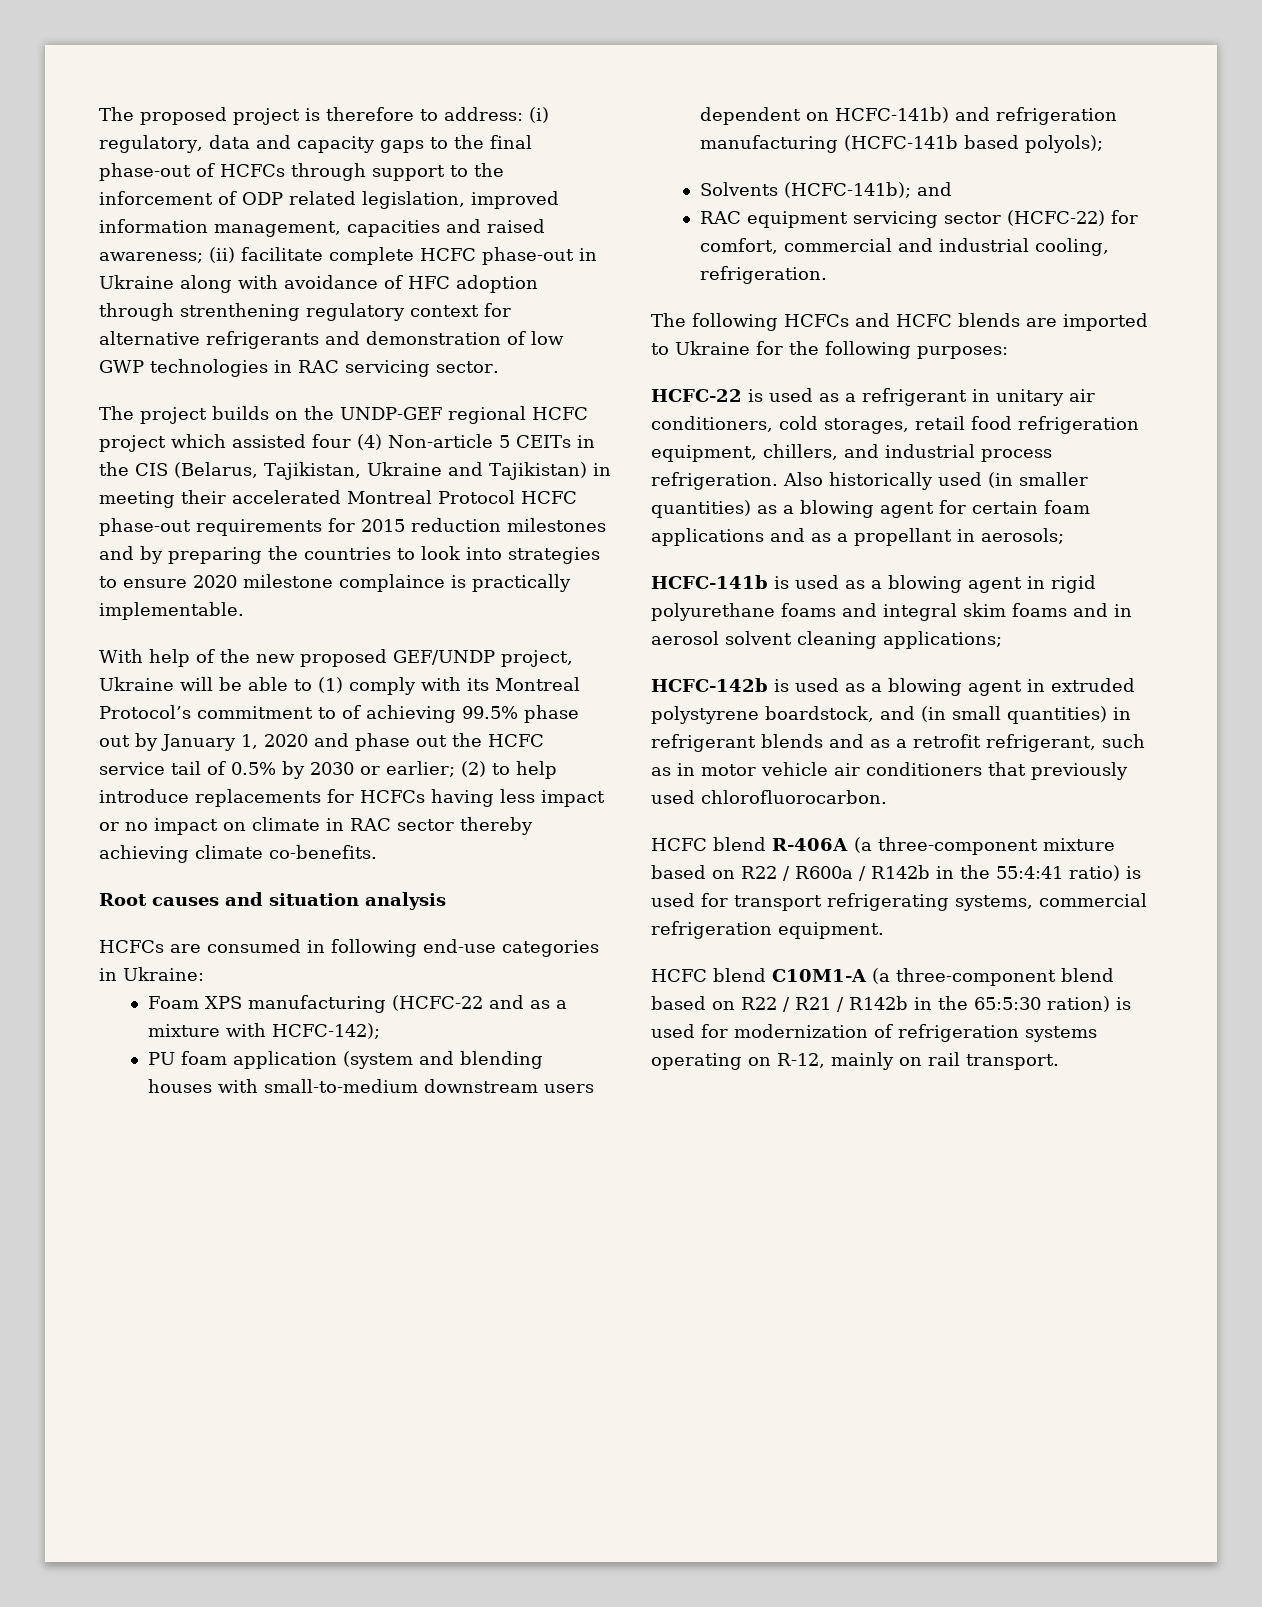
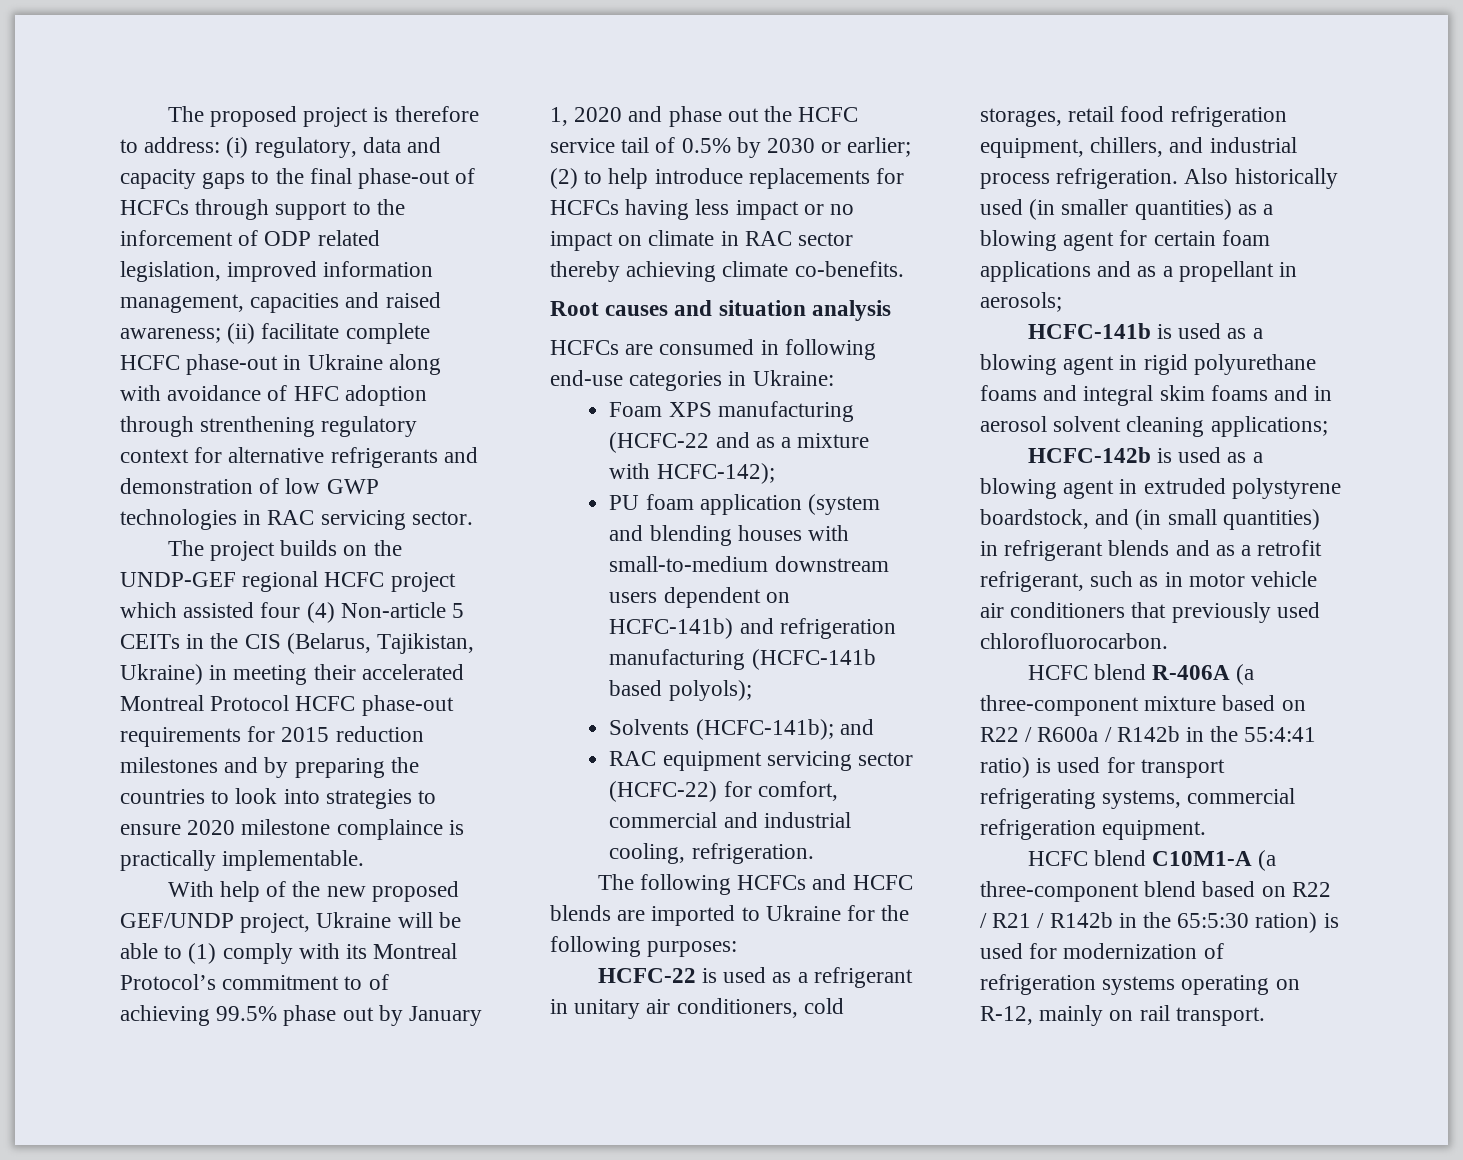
- The project builds on the UNDP-GEF regional HCFC project which assisted four (4) Non-article 5 CEITs in the CIS (Belarus, Tajikistan, Ukraine and Tajikistan) in meeting their accelerated Montreal Protocol HCFC phase-out requirements for 2015 reduction milestones and by preparing the countries to look into strategies to ensure 2020 milestone complaince is practically implementable.
+ The project builds on the UNDP-GEF regional HCFC project which assisted four (4) Non-article 5 CEITs in the CIS (Belarus, Tajikistan, Ukraine) in meeting their accelerated Montreal Protocol HCFC phase-out requirements for 2015 reduction milestones and by preparing the countries to look into strategies to ensure 2020 milestone complaince is practically implementable.

